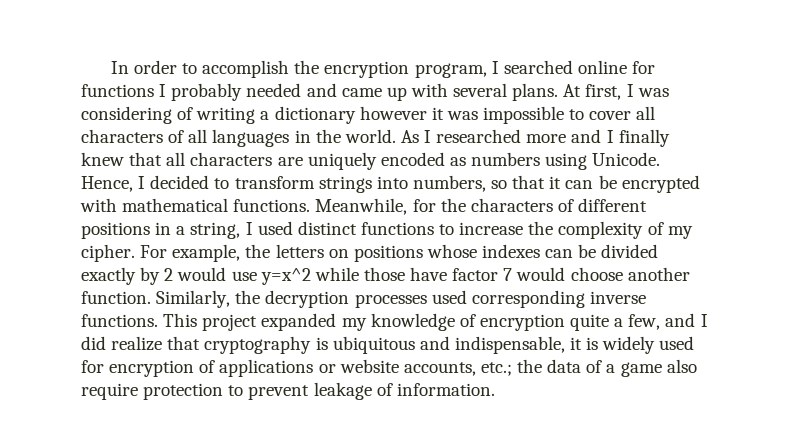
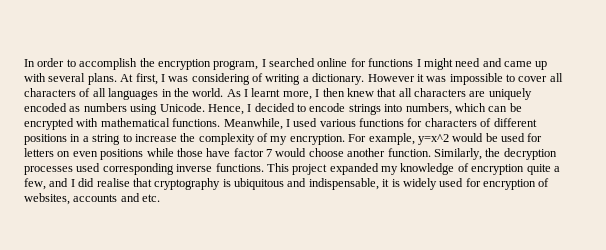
- In order to accomplish the encryption program, I searched online for functions I probably needed and came up with several plans.
+ In order to accomplish the encryption program, I searched online for functions I might need and came up with several plans.
- At first, I was considering of writing a dictionary however it was impossible to cover all characters of all languages in the world.
+ At first, I was considering of writing a dictionary. However it was impossible to cover all characters of all languages in the world.
- As I researched more and I finally knew that all characters are uniquely encoded as numbers using Unicode.
+ As I learnt more, I then knew that all characters are uniquely encoded as numbers using Unicode.
- Hence, I decided to transform strings into numbers, so that it can be encrypted with mathematical functions.
+ Hence, I decided to encode strings into numbers, which can be encrypted with mathematical functions.
- Meanwhile, for the characters of different positions in a string, I used distinct functions to increase the complexity of my cipher.
+ Meanwhile, I used various functions for characters of different positions in a string to increase the complexity of my encryption.
- For example, the letters on positions whose indexes can be divided exactly by 2 would use y=x^2 while those have factor 7 would choose another function.
+ For example, y=x^2 would be used for letters on even positions while those have factor 7 would choose another function.
- This project expanded my knowledge of encryption quite a few, and I did realize that cryptography is ubiquitous and indispensable, it is widely used for encryption of applications or website accounts, etc.; the data of a game also require protection to prevent leakage of information.
+ This project expanded my knowledge of encryption quite a few, and I did realise that cryptography is ubiquitous and indispensable, it is widely used for encryption of websites, accounts and etc.

